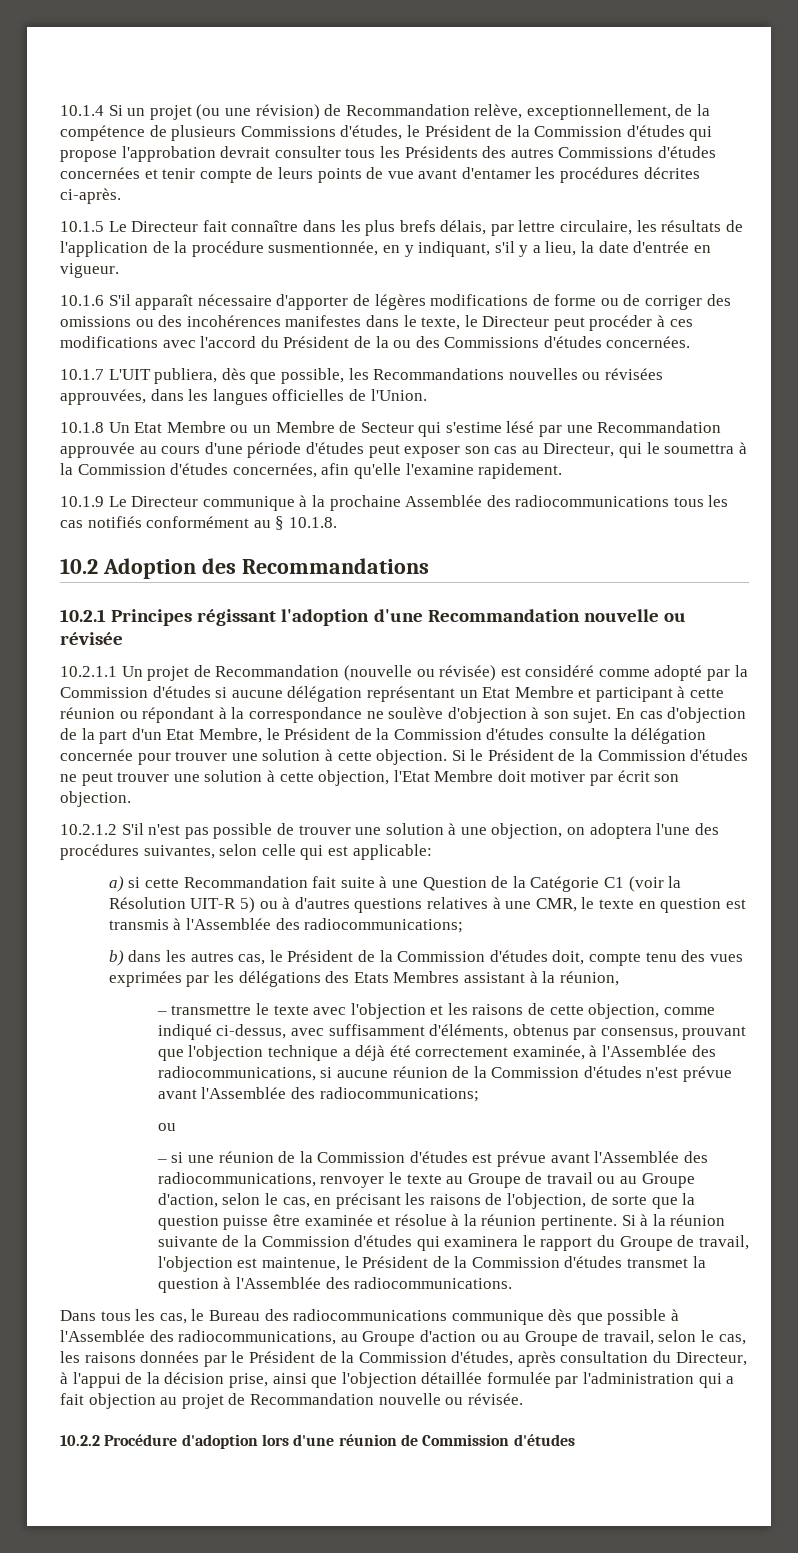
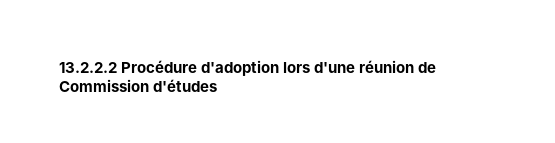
- 10.1.4 Si un projet (ou une révision) de Recommandation relève, exceptionnellement, de la compétence de plusieurs Commissions d'études, le Président de la Commission d'études qui propose l'approbation devrait consulter tous les Présidents des autres Commissions d'études concernées et tenir compte de leurs points de vue avant d'entamer les procédures décrites ci-après.
- 10.1.5 Le Directeur fait connaître dans les plus brefs délais, par lettre circulaire, les résultats de l'application de la procédure susmentionnée, en y indiquant, s'il y a lieu, la date d'entrée en vigueur.
- 10.1.6 S'il apparaît nécessaire d'apporter de légères modifications de forme ou de corriger des omissions ou des incohérences manifestes dans le texte, le Directeur peut procéder à ces modifications avec l'accord du Président de la ou des Commissions d'études concernées.
- 10.1.7 L'UIT publiera, dès que possible, les Recommandations nouvelles ou révisées approuvées, dans les langues officielles de l'Union.
- 10.1.8 Un Etat Membre ou un Membre de Secteur qui s'estime lésé par une Recommandation approuvée au cours d'une période d'études peut exposer son cas au Directeur, qui le soumettra à la Commission d'études concernées, afin qu'elle l'examine rapidement.
- 10.1.9 Le Directeur communique à la prochaine Assemblée des radiocommunications tous les cas notifiés conformément au § 10.1.8.
- 10.2 Adoption des Recommandations
- 10.2.1 Principes régissant l'adoption d'une Recommandation nouvelle ou révisée
- 10.2.1.1 Un projet de Recommandation (nouvelle ou révisée) est considéré comme adopté par la Commission d'études si aucune délégation représentant un Etat Membre et participant à cette réunion ou répondant à la correspondance ne soulève d'objection à son sujet. En cas d'objection de la part d'un Etat Membre, le Président de la Commission d'études consulte la délégation concernée pour trouver une solution à cette objection. Si le Président de la Commission d'études ne peut trouver une solution à cette objection, l'Etat Membre doit motiver par écrit son objection.
- 10.2.1.2 S'il n'est pas possible de trouver une solution à une objection, on adoptera l'une des procédures suivantes, selon celle qui est applicable:
- a) si cette Recommandation fait suite à une Question de la Catégorie C1 (voir la Résolution UIT-R 5) ou à d'autres questions relatives à une CMR, le texte en question est transmis à l'Assemblée des radiocommunications;
- b) dans les autres cas, le Président de la Commission d'études doit, compte tenu des vues exprimées par les délégations des Etats Membres assistant à la réunion,
- – transmettre le texte avec l'objection et les raisons de cette objection, comme indiqué ci-dessus, avec suffisamment d'éléments, obtenus par consensus, prouvant que l'objection technique a déjà été correctement examinée, à l'Assemblée des radiocommunications, si aucune réunion de la Commission d'études n'est prévue avant l'Assemblée des radiocommunications;
- ou
- – si une réunion de la Commission d'études est prévue avant l'Assemblée des radiocommunications, renvoyer le texte au Groupe de travail ou au Groupe d'action, selon le cas, en précisant les raisons de l'objection, de sorte que la question puisse être examinée et résolue à la réunion pertinente. Si à la réunion suivante de la Commission d'études qui examinera le rapport du Groupe de travail, l'objection est maintenue, le Président de la Commission d'études transmet la question à l'Assemblée des radiocommunications.
- Dans tous les cas, le Bureau des radiocommunications communique dès que possible à l'Assemblée des radiocommunications, au Groupe d'action ou au Groupe de travail, selon le cas, les raisons données par le Président de la Commission d'études, après consultation du Directeur, à l'appui de la décision prise, ainsi que l'objection détaillée formulée par l'administration qui a fait objection au projet de Recommandation nouvelle ou révisée.
- 10.2.2 Procédure d'adoption lors d'une réunion de Commission d'études
+ 13.2.2.2 Procédure d'adoption lors d'une réunion de Commission d'études

